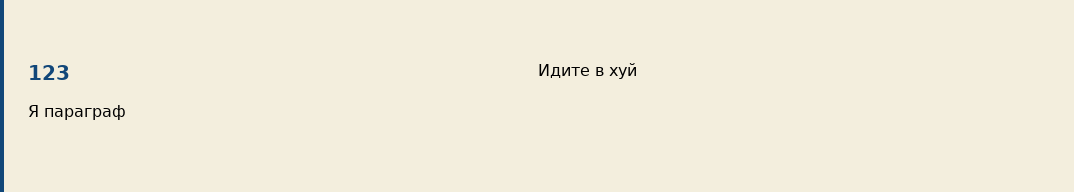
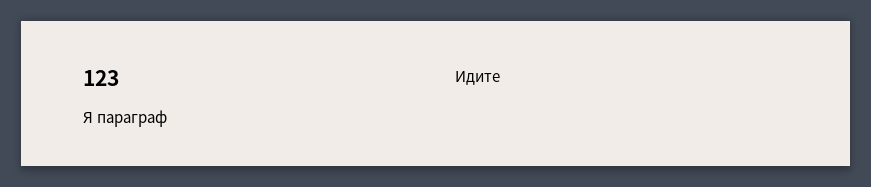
- Идите в хуй
+ Идите

